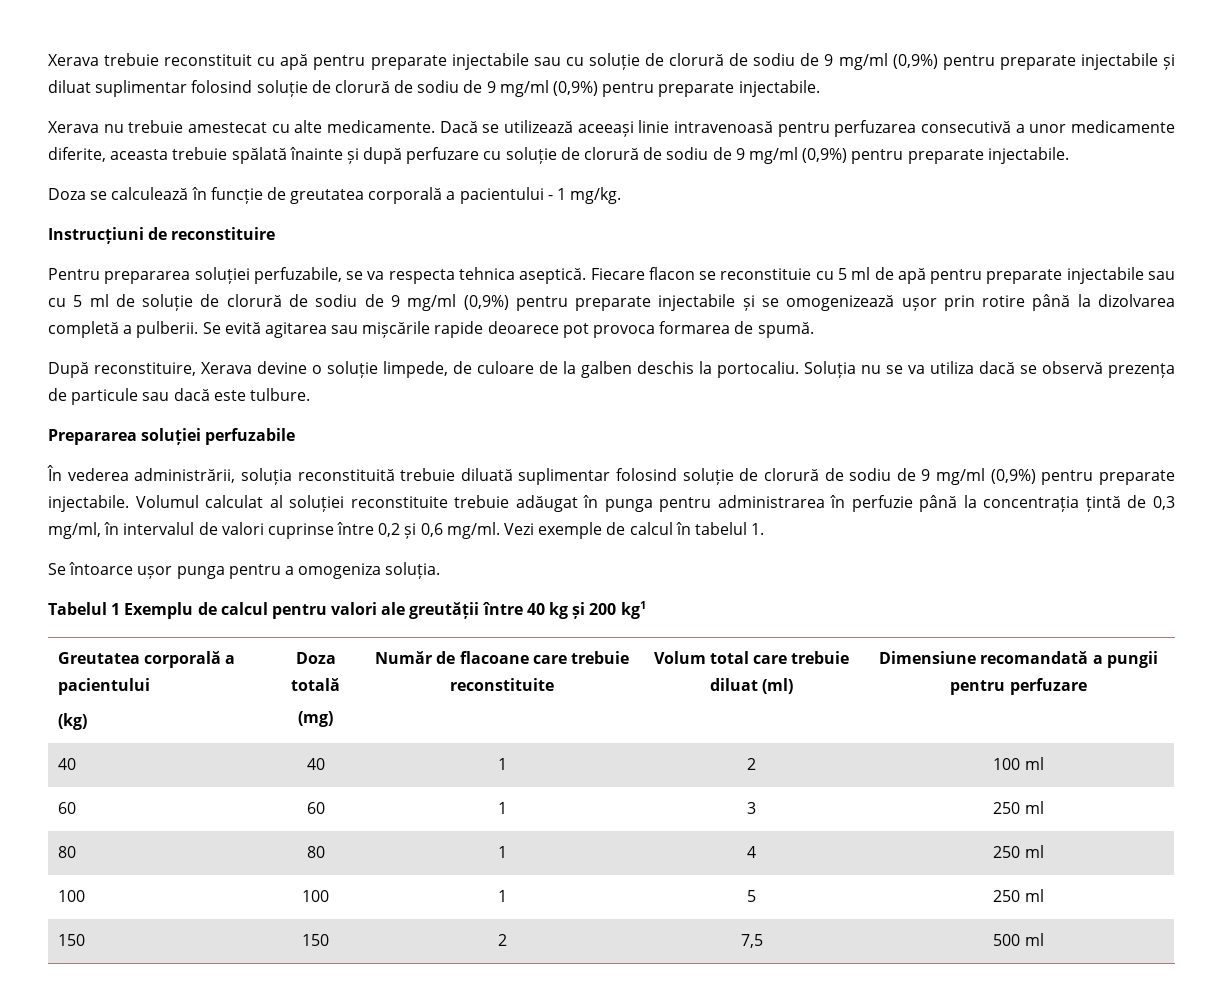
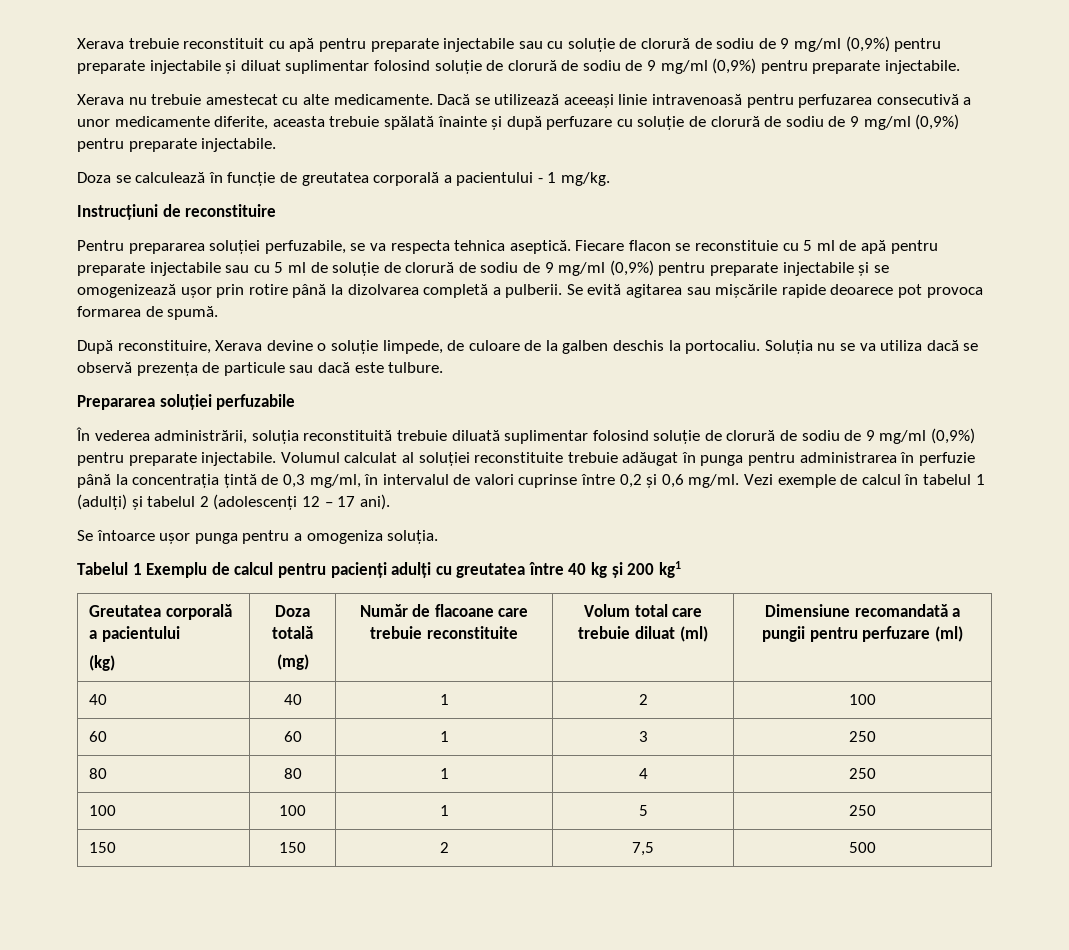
- Vezi exemple de calcul în tabelul 1.
+ Vezi exemple de calcul în tabelul 1 (adulți) și tabelul 2 (adolescenți 12 – 17 ani).
- Tabelul 1 Exemplu de calcul pentru valori ale greutății între 40 kg și 200 kg1
+ Tabelul 1 Exemplu de calcul pentru pacienți adulți cu greutatea între 40 kg și 200 kg1
  Greutatea corporală a pacientului
  (kg) | Doza totală
- (mg) | Număr de flacoane care trebuie reconstituite | Volum total care trebuie diluat (ml) | Dimensiune recomandată a pungii pentru perfuzare
+ (mg) | Număr de flacoane care trebuie reconstituite | Volum total care trebuie diluat (ml) | Dimensiune recomandată a pungii pentru perfuzare (ml)
- 40 | 40 | 1 | 2 | 100 ml
+ 40 | 40 | 1 | 2 | 100
- 60 | 60 | 1 | 3 | 250 ml
+ 60 | 60 | 1 | 3 | 250
- 80 | 80 | 1 | 4 | 250 ml
+ 80 | 80 | 1 | 4 | 250
- 100 | 100 | 1 | 5 | 250 ml
+ 100 | 100 | 1 | 5 | 250
- 150 | 150 | 2 | 7,5 | 500 ml
+ 150 | 150 | 2 | 7,5 | 500

